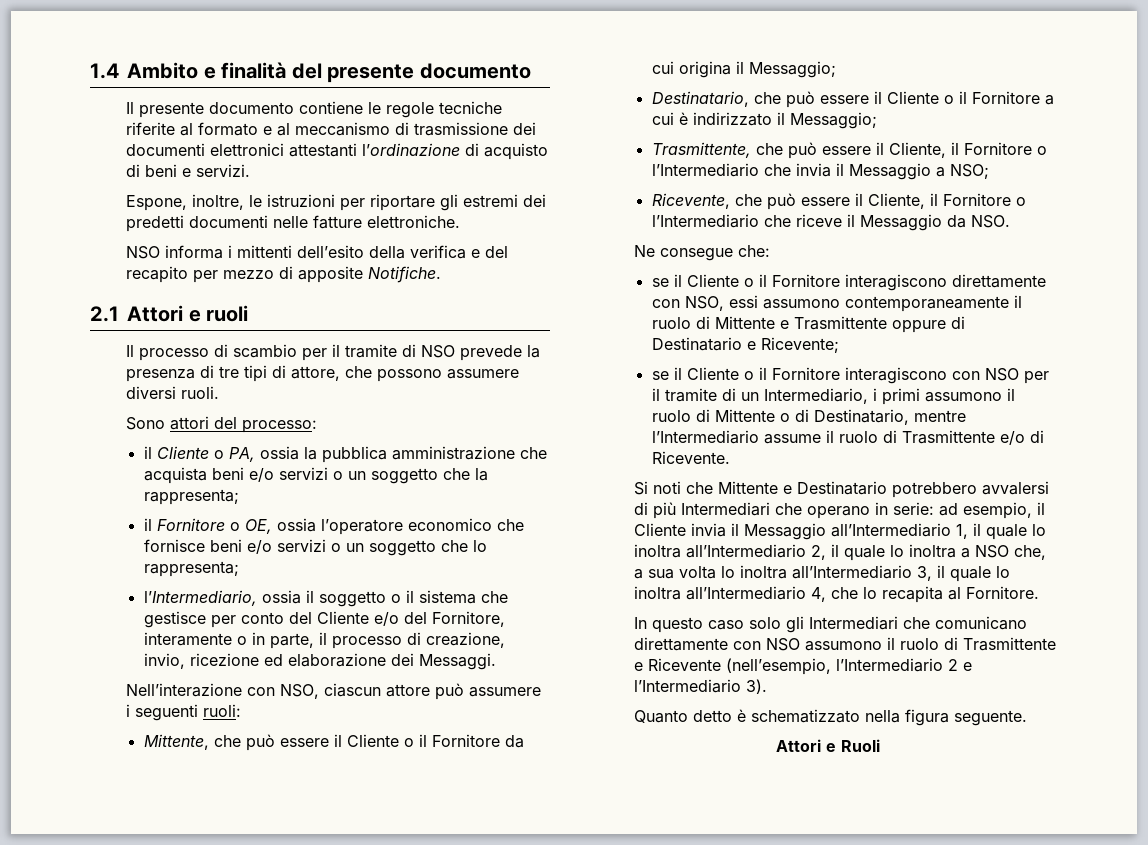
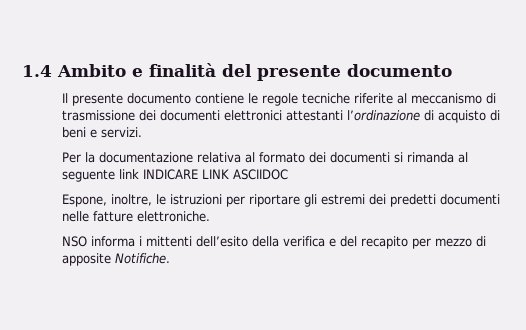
- Il presente documento contiene le regole tecniche riferite al formato e al meccanismo di trasmissione dei documenti elettronici attestanti l’ordinazione di acquisto di beni e servizi.
+ Il presente documento contiene le regole tecniche riferite al meccanismo di trasmissione dei documenti elettronici attestanti l’ordinazione di acquisto di beni e servizi.
+ Per la documentazione relativa al formato dei documenti si rimanda al seguente link INDICARE LINK ASCIIDOC
- 2.1 Attori e ruoli
- Il processo di scambio per il tramite di NSO prevede la presenza di tre tipi di attore, che possono assumere diversi ruoli.
- Sono attori del processo:
- il Cliente o PA, ossia la pubblica amministrazione che acquista beni e/o servizi o un soggetto che la rappresenta;
- il Fornitore o OE, ossia l’operatore economico che fornisce beni e/o servizi o un soggetto che lo rappresenta;
- l’Intermediario, ossia il soggetto o il sistema che gestisce per conto del Cliente e/o del Fornitore, interamente o in parte, il processo di creazione, invio, ricezione ed elaborazione dei Messaggi.
- Nell’interazione con NSO, ciascun attore può assumere i seguenti ruoli:
- Mittente, che può essere il Cliente o il Fornitore da cui origina il Messaggio;
- Destinatario, che può essere il Cliente o il Fornitore a cui è indirizzato il Messaggio;
- Trasmittente, che può essere il Cliente, il Fornitore o l’Intermediario che invia il Messaggio a NSO;
- Ricevente, che può essere il Cliente, il Fornitore o l’Intermediario che riceve il Messaggio da NSO.
- Ne consegue che:
- se il Cliente o il Fornitore interagiscono direttamente con NSO, essi assumono contemporaneamente il ruolo di Mittente e Trasmittente oppure di Destinatario e Ricevente;
- se il Cliente o il Fornitore interagiscono con NSO per il tramite di un Intermediario, i primi assumono il ruolo di Mittente o di Destinatario, mentre l’Intermediario assume il ruolo di Trasmittente e/o di Ricevente.
- Si noti che Mittente e Destinatario potrebbero avvalersi di più Intermediari che operano in serie: ad esempio, il Cliente invia il Messaggio all’Intermediario 1, il quale lo inoltra all’Intermediario 2, il quale lo inoltra a NSO che, a sua volta lo inoltra all’Intermediario 3, il quale lo inoltra all’Intermediario 4, che lo recapita al Fornitore.
- In questo caso solo gli Intermediari che comunicano direttamente con NSO assumono il ruolo di Trasmittente e Ricevente (nell’esempio, l’Intermediario 2 e l’Intermediario 3).
- Quanto detto è schematizzato nella figura seguente.
- Attori e Ruoli

